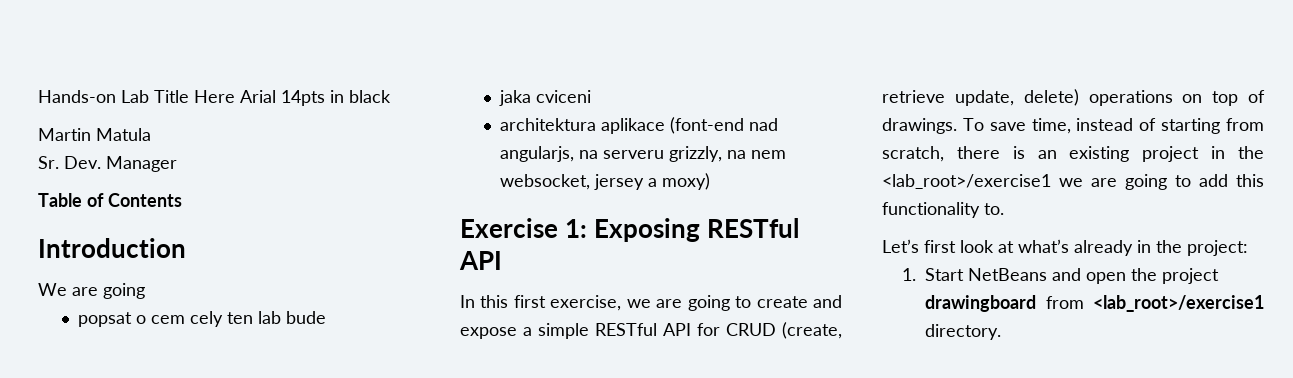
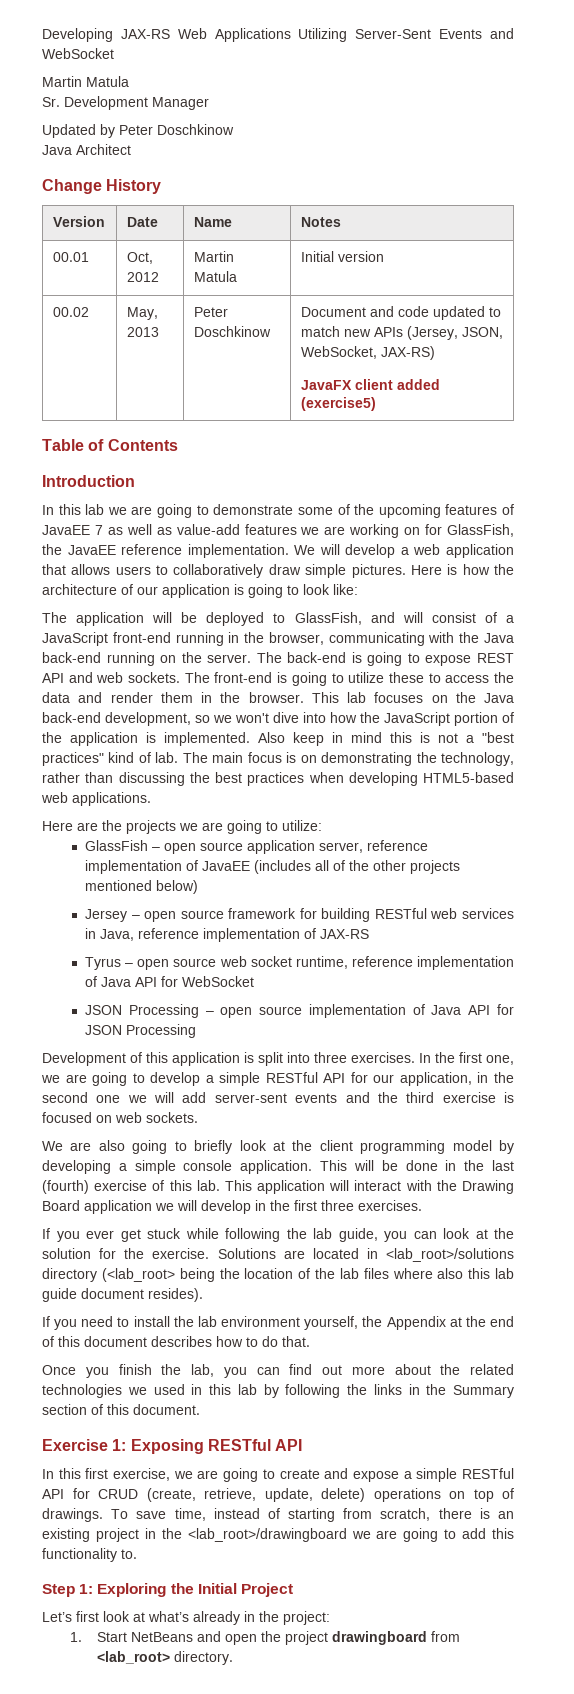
- Hands-on Lab Title Here Arial 14pts in black
+ Developing JAX-RS Web Applications Utilizing Server-Sent Events and WebSocket
- Sr. Dev. Manager
+ Sr. Development Manager
+ Updated by Peter Doschkinow
+ Java Architect
+ Change History
+ Version | Date | Name | Notes
+ 00.01 | Oct, 2012 | Martin Matula | Initial version
+ 00.02 | May, 2013 | Peter Doschkinow | Document and code updated to match new APIs (Jersey, JSON, WebSocket, JAX-RS)
+ JavaFX client added (exercise5)
  Table of Contents
  Introduction
+ In this lab we are going to demonstrate some of the upcoming features of JavaEE 7 as well as value-add features we are working on for GlassFish, the JavaEE reference implementation. We will develop a web application that allows users to collaboratively draw simple pictures. Here is how the architecture of our application is going to look like:
+ The application will be deployed to GlassFish, and will consist of a JavaScript front-end running in the browser, communicating with the Java back-end running on the server. The back-end is going to expose REST API and web sockets. The front-end is going to utilize these to access the data and render them in the browser. This lab focuses on the Java back-end development, so we won't dive into how the JavaScript portion of the application is implemented. Also keep in mind this is not a "best practices" kind of lab. The main focus is on demonstrating the technology, rather than discussing the best practices when developing HTML5-based web applications.
+ Here are the projects we are going to utilize:
+ GlassFish – open source application server, reference implementation of JavaEE (includes all of the other projects mentioned below)
+ Jersey – open source framework for building RESTful web services in Java, reference implementation of JAX-RS
+ Tyrus – open source web socket runtime, reference implementation of Java API for WebSocket
+ JSON Processing – open source implementation of Java API for JSON Processing
+ Development of this application is split into three exercises. In the first one, we are going to develop a simple RESTful API for our application, in the second one we will add server-sent events and the third exercise is focused on web sockets.
- We are going
- popsat o cem cely ten lab bude
- jaka cviceni
- architektura aplikace (font-end nad angularjs, na serveru grizzly, na nem websocket, jersey a moxy)
+ We are also going to briefly look at the client programming model by developing a simple console application. This will be done in the last (fourth) exercise of this lab. This application will interact with the Drawing Board application we will develop in the first three exercises.
+ If you ever get stuck while following the lab guide, you can look at the solution for the exercise. Solutions are located in <lab_root>/solutions directory (<lab_root> being the location of the lab files where also this lab guide document resides).
+ If you need to install the lab environment yourself, the Appendix at the end of this document describes how to do that.
+ Once you finish the lab, you can find out more about the related technologies we used in this lab by following the links in the Summary section of this document.
- In this first exercise, we are going to create and expose a simple RESTful API for CRUD (create, retrieve update, delete) operations on top of drawings.
+ In this first exercise, we are going to create and expose a simple RESTful API for CRUD (create, retrieve, update, delete) operations on top of drawings.
- To save time, instead of starting from scratch, there is an existing project in the <lab_root>/exercise1 we are going to add this functionality to.
+ To save time, instead of starting from scratch, there is an existing project in the <lab_root>/drawingboard we are going to add this functionality to.
+ Step 1: Exploring the Initial Project
- 1. Start NetBeans and open the project drawingboard from <lab_root>/exercise1 directory.
+ 1. Start NetBeans and open the project drawingboard from <lab_root> directory.

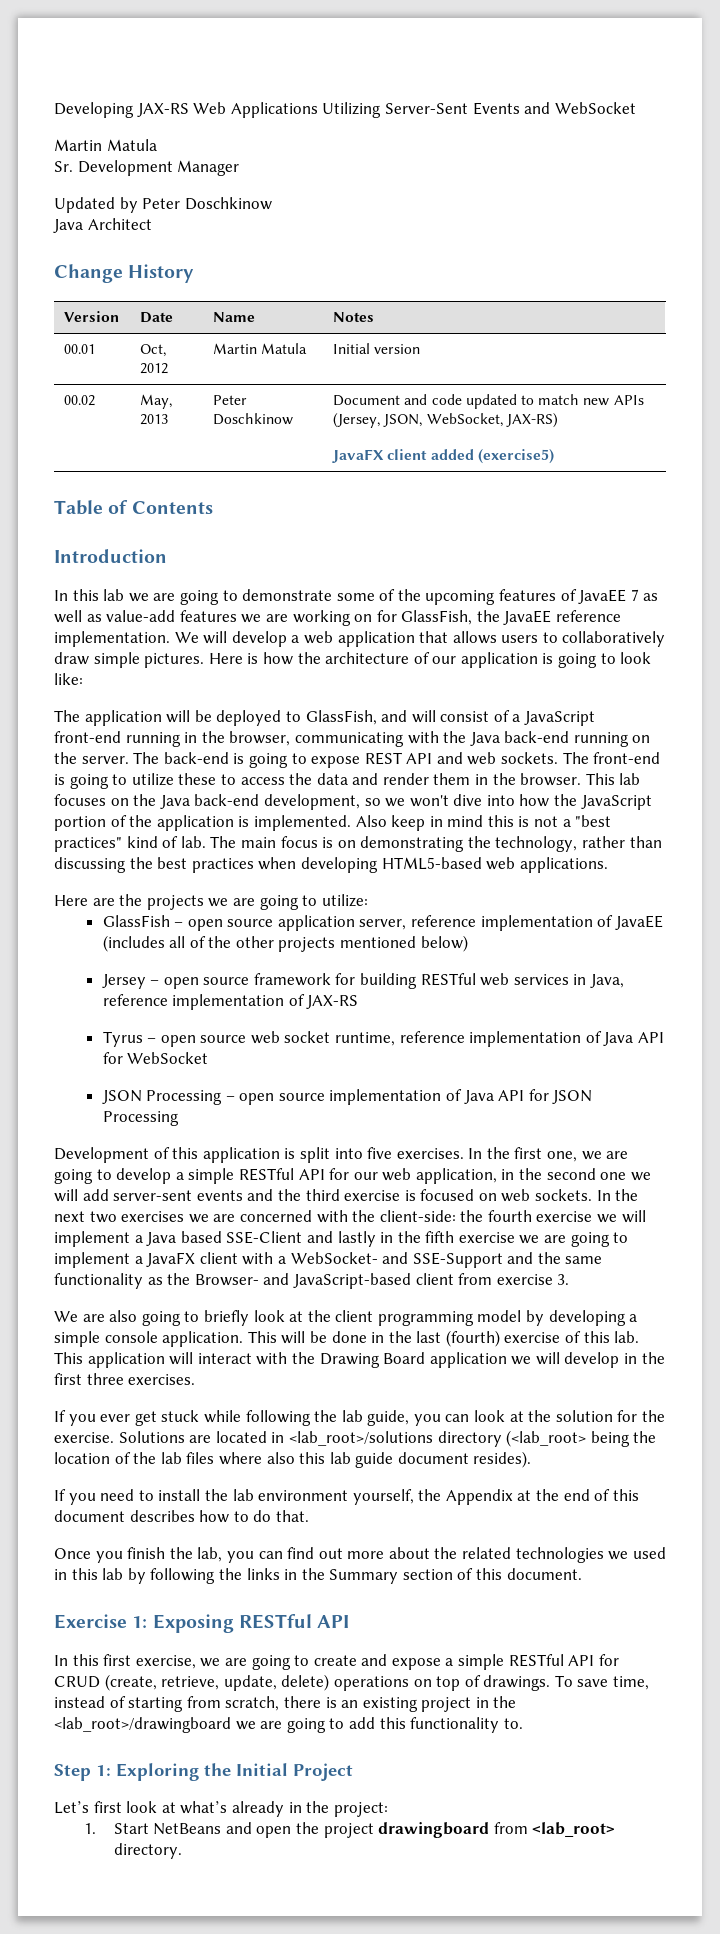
- Development of this application is split into three exercises.
+ Development of this application is split into five exercises.
- In the first one, we are going to develop a simple RESTful API for our application, in the second one we will add server-sent events and the third exercise is focused on web sockets.
+ In the first one, we are going to develop a simple RESTful API for our web application, in the second one we will add server-sent events and the third exercise is focused on web sockets. In the next two exercises we are concerned with the client-side: the fourth exercise we will implement a Java based SSE-Client and lastly in the fifth exercise we are going to implement a JavaFX client with a WebSocket- and SSE-Support and the same functionality as the Browser- and JavaScript-based client from exercise 3.

